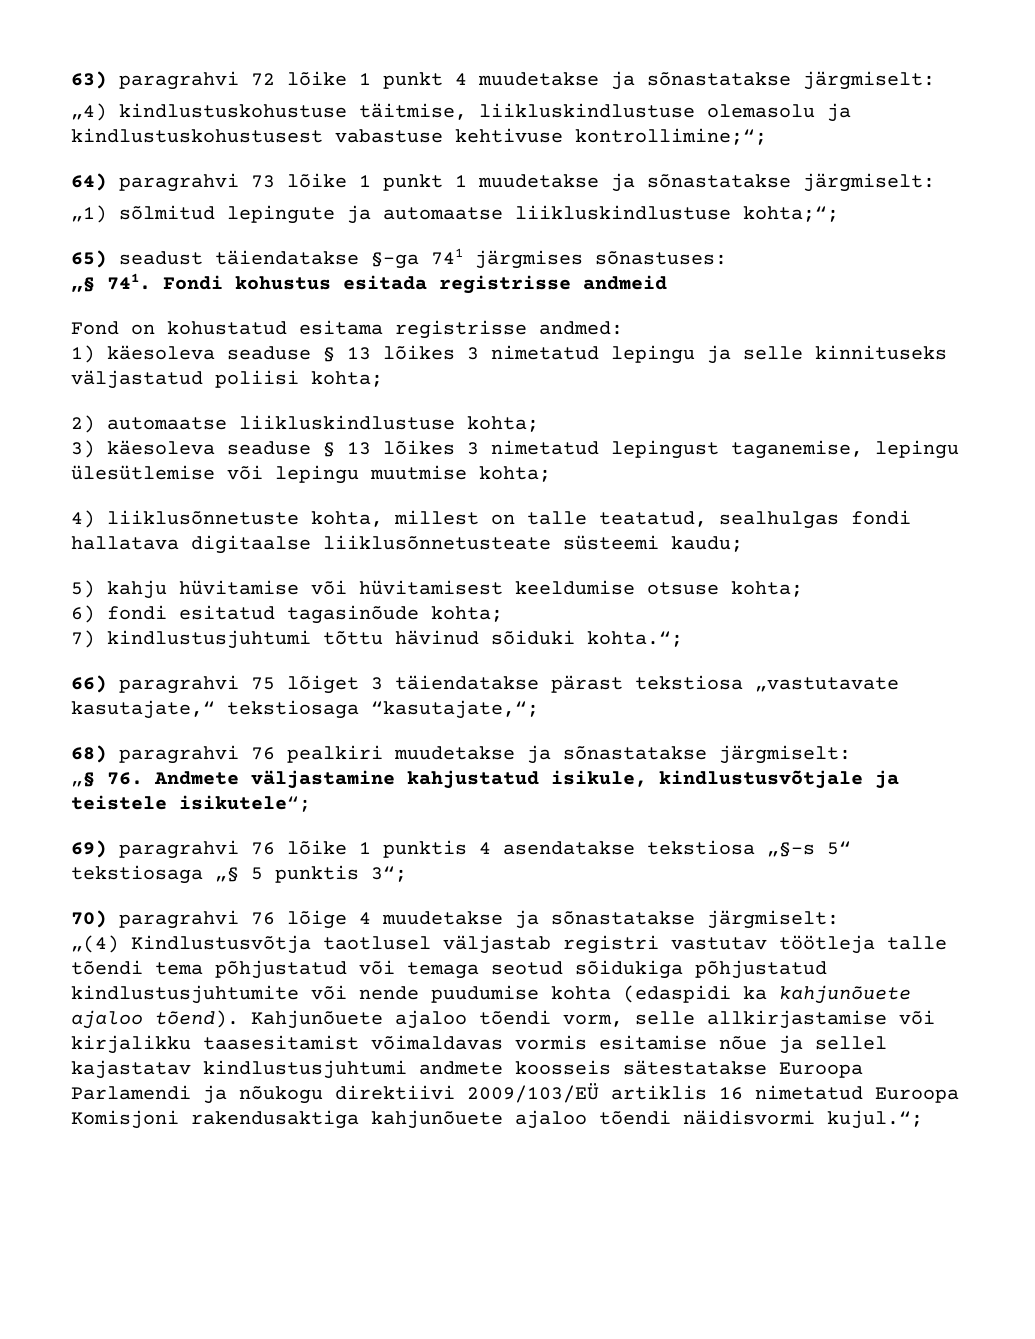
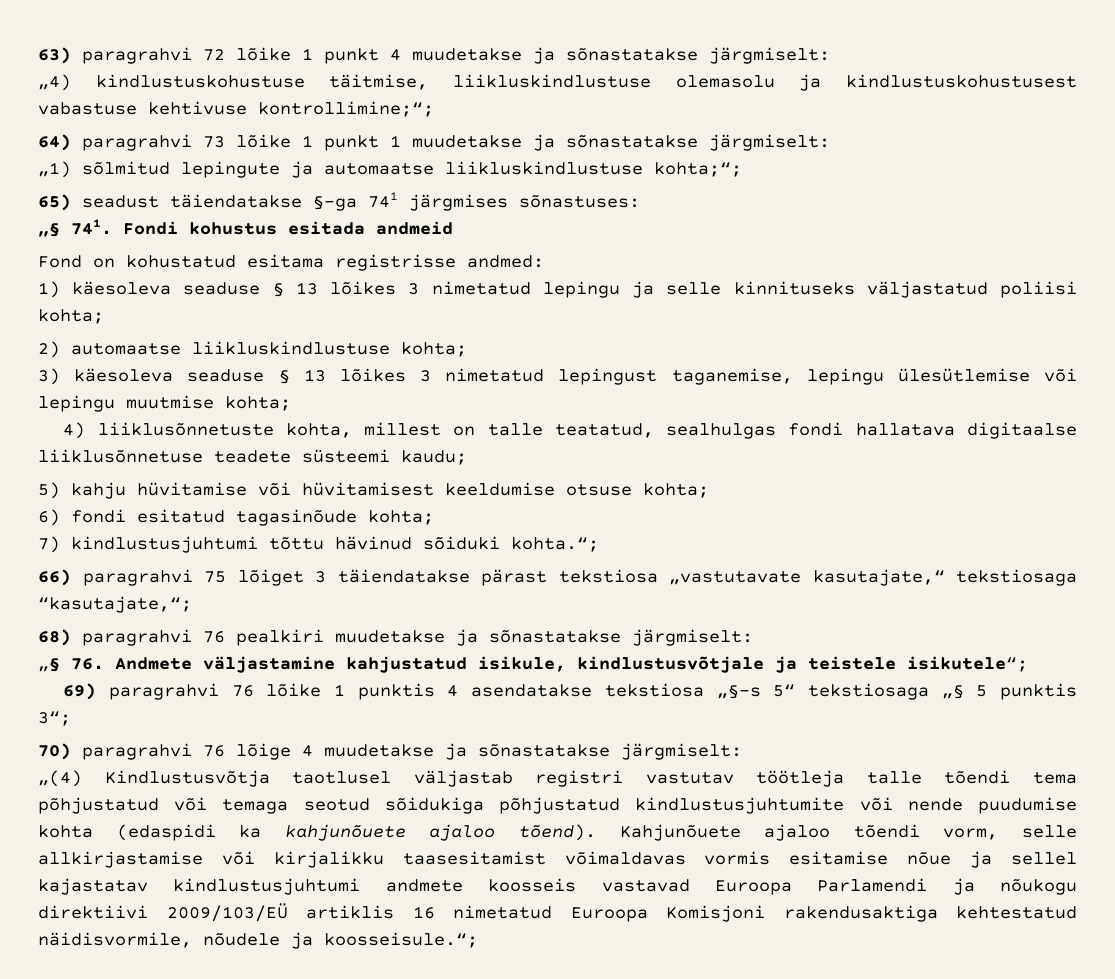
- „§ 741. Fondi kohustus esitada registrisse andmeid
+ „§ 741. Fondi kohustus esitada andmeid
- 4) liiklusõnnetuste kohta, millest on talle teatatud, sealhulgas fondi hallatava digitaalse liiklusõnnetusteate süsteemi kaudu;
+ 4) liiklusõnnetuste kohta, millest on talle teatatud, sealhulgas fondi hallatava digitaalse liiklusõnnetuse teadete süsteemi kaudu;
- Kahjunõuete ajaloo tõendi vorm, selle allkirjastamise või kirjalikku taasesitamist võimaldavas vormis esitamise nõue ja sellel kajastatav kindlustusjuhtumi andmete koosseis sätestatakse Euroopa Parlamendi ja nõukogu direktiivi 2009/103/EÜ artiklis 16 nimetatud Euroopa Komisjoni rakendusaktiga kahjunõuete ajaloo tõendi näidisvormi kujul.“;
+ Kahjunõuete ajaloo tõendi vorm, selle allkirjastamise või kirjalikku taasesitamist võimaldavas vormis esitamise nõue ja sellel kajastatav kindlustusjuhtumi andmete koosseis vastavad Euroopa Parlamendi ja nõukogu direktiivi 2009/103/EÜ artiklis 16 nimetatud Euroopa Komisjoni rakendusaktiga kehtestatud näidisvormile, nõudele ja koosseisule.“;

